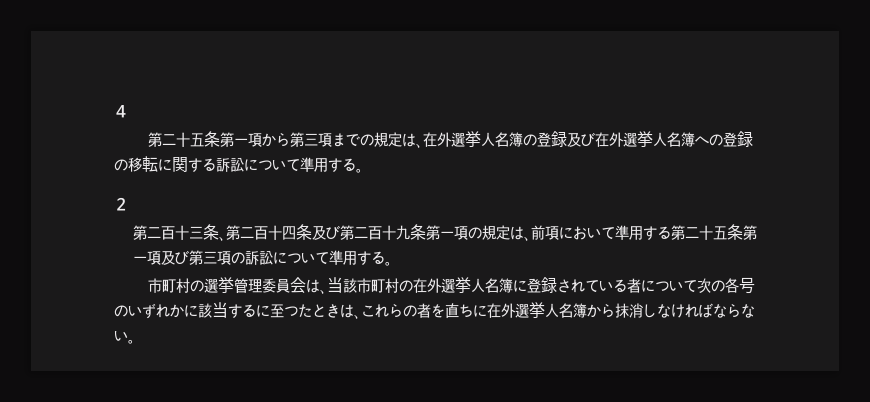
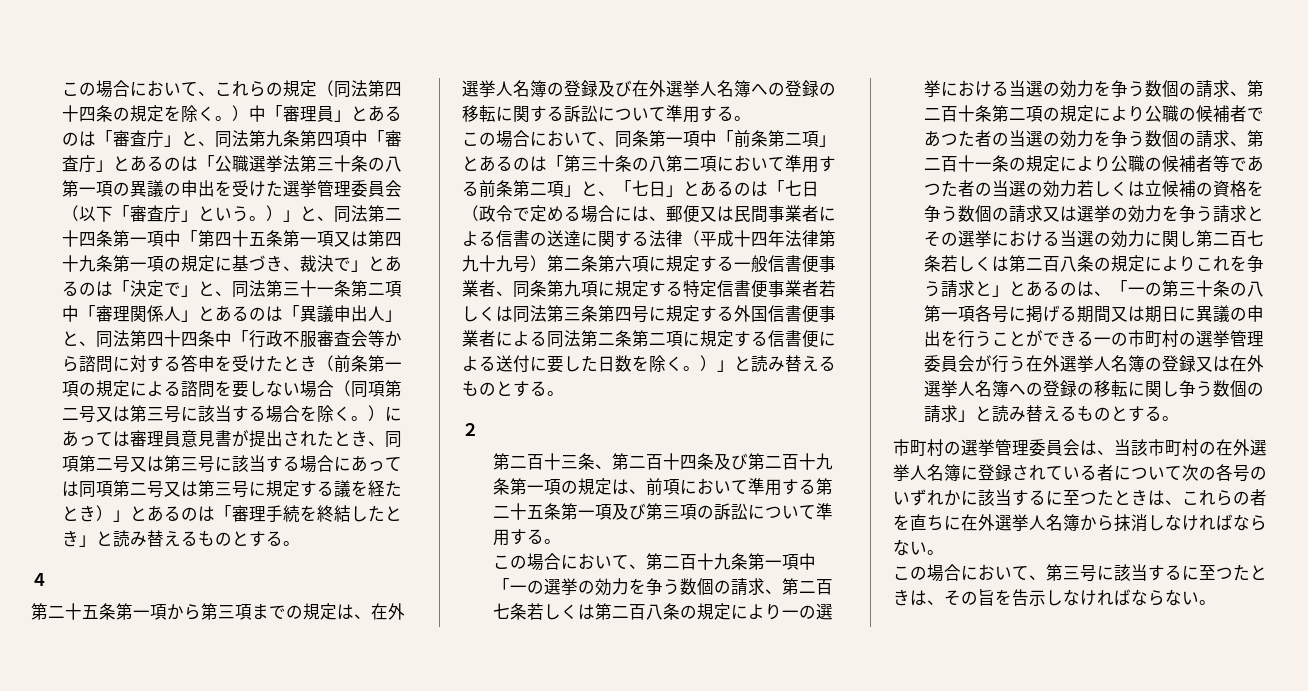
+ この場合において、これらの規定（同法第四十四条の規定を除く。）中「審理員」とあるのは「審査庁」と、同法第九条第四項中「審査庁」とあるのは「公職選挙法第三十条の八第一項の異議の申出を受けた選挙管理委員会（以下「審査庁」という。）」と、同法第二十四条第一項中「第四十五条第一項又は第四十九条第一項の規定に基づき、裁決で」とあるのは「決定で」と、同法第三十一条第二項中「審理関係人」とあるのは「異議申出人」と、同法第四十四条中「行政不服審査会等から諮問に対する答申を受けたとき（前条第一項の規定による諮問を要しない場合（同項第二号又は第三号に該当する場合を除く。）にあっては審理員意見書が提出されたとき、同項第二号又は第三号に該当する場合にあっては同項第二号又は第三号に規定する議を経たとき）」とあるのは「審理手続を終結したとき」と読み替えるものとする。
+ この場合において、同条第一項中「前条第二項」とあるのは「第三十条の八第二項において準用する前条第二項」と、「七日」とあるのは「七日（政令で定める場合には、郵便又は民間事業者による信書の送達に関する法律（平成十四年法律第九十九号）第二条第六項に規定する一般信書便事業者、同条第九項に規定する特定信書便事業者若しくは同法第三条第四号に規定する外国信書便事業者による同法第二条第二項に規定する信書便による送付に要した日数を除く。）」と読み替えるものとする。
+ この場合において、第二百十九条第一項中「一の選挙の効力を争う数個の請求、第二百七条若しくは第二百八条の規定により一の選挙における当選の効力を争う数個の請求、第二百十条第二項の規定により公職の候補者であつた者の当選の効力を争う数個の請求、第二百十一条の規定により公職の候補者等であつた者の当選の効力若しくは立候補の資格を争う数個の請求又は選挙の効力を争う請求とその選挙における当選の効力に関し第二百七条若しくは第二百八条の規定によりこれを争う請求と」とあるのは、「一の第三十条の八第一項各号に掲げる期間又は期日に異議の申出を行うことができる一の市町村の選挙管理委員会が行う在外選挙人名簿の登録又は在外選挙人名簿への登録の移転に関し争う数個の請求」と読み替えるものとする。
+ この場合において、第三号に該当するに至つたときは、その旨を告示しなければならない。

